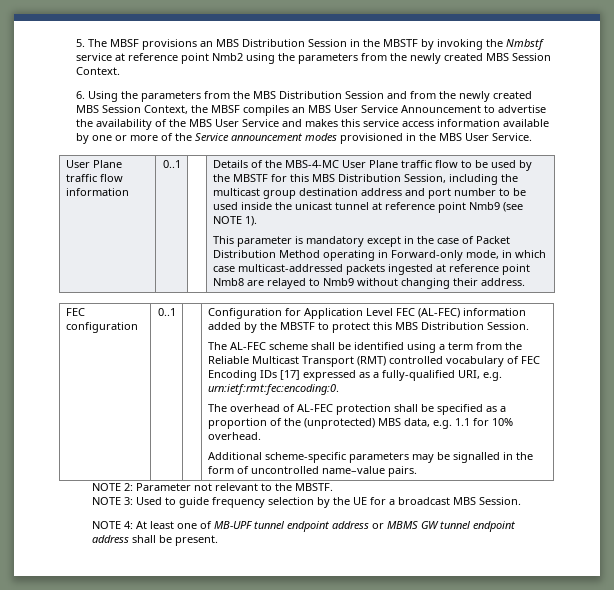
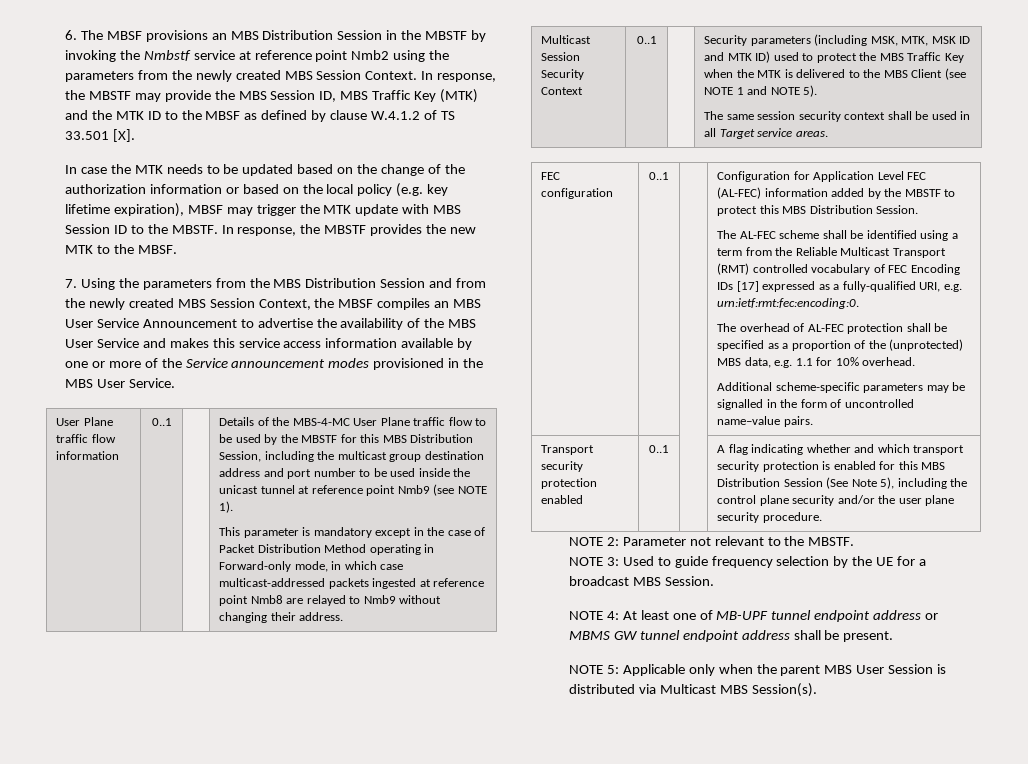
- 5. The MBSF provisions an MBS Distribution Session in the MBSTF by invoking the Nmbstf service at reference point Nmb2 using the parameters from the newly created MBS Session Context.
- 6. Using the parameters from the MBS Distribution Session and from the newly created MBS Session Context, the MBSF compiles an MBS User Service Announcement to advertise the availability of the MBS User Service and makes this service access information available by one or more of the Service announcement modes provisioned in the MBS User Service.
+ 6. The MBSF provisions an MBS Distribution Session in the MBSTF by invoking the Nmbstf service at reference point Nmb2 using the parameters from the newly created MBS Session Context. In response, the MBSTF may provide the MBS Session ID, MBS Traffic Key (MTK) and the MTK ID to the MBSF as defined by clause W.4.1.2 of TS 33.501 [X].
+ In case the MTK needs to be updated based on the change of the authorization information or based on the local policy (e.g. key lifetime expiration), MBSF may trigger the MTK update with MBS Session ID to the MBSTF. In response, the MBSTF provides the new MTK to the MBSF.
+ 7. Using the parameters from the MBS Distribution Session and from the newly created MBS Session Context, the MBSF compiles an MBS User Service Announcement to advertise the availability of the MBS User Service and makes this service access information available by one or more of the Service announcement modes provisioned in the MBS User Service.
+ Multicast Session Security Context | 0..1 | | Security parameters (including MSK, MTK, MSK ID and MTK ID) used to protect the MBS Traffic Key when the MTK is delivered to the MBS Client (see NOTE 1 and NOTE 5).
+ The same session security context shall be used in all Target service areas.
+ Transport security protection enabled | 0..1 | | A flag indicating whether and which transport security protection is enabled for this MBS Distribution Session (See Note 5), including the control plane security and/or the user plane security procedure.
+ NOTE 5: Applicable only when the parent MBS User Session is distributed via Multicast MBS Session(s).

